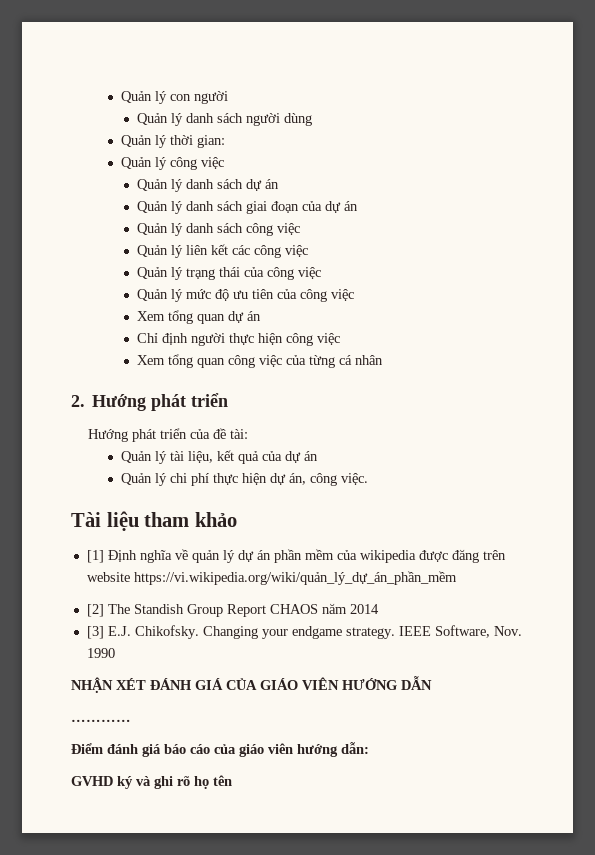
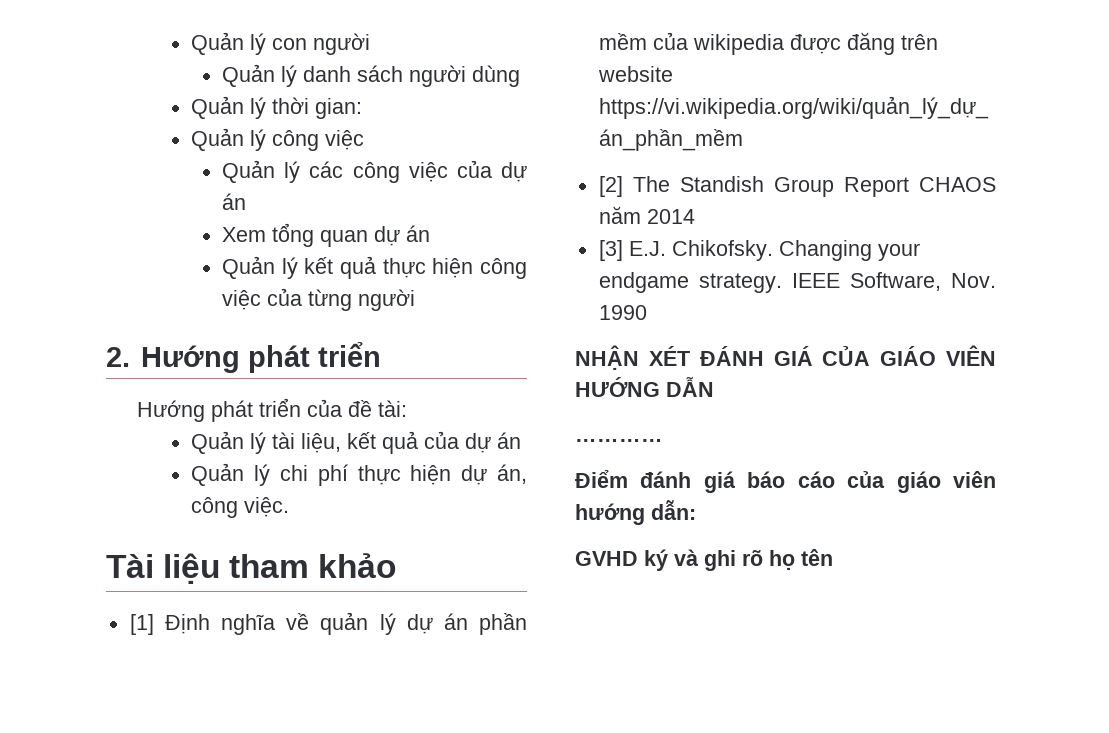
- Quản lý danh sách dự án
- Quản lý danh sách giai đoạn của dự án
- Quản lý danh sách công việc
- Quản lý liên kết các công việc
- Quản lý trạng thái của công việc
- Quản lý mức độ ưu tiên của công việc
+ Quản lý các công việc của dự án
- Chỉ định người thực hiện công việc
- Xem tổng quan công việc của từng cá nhân
+ Quản lý kết quả thực hiện công việc của từng người

